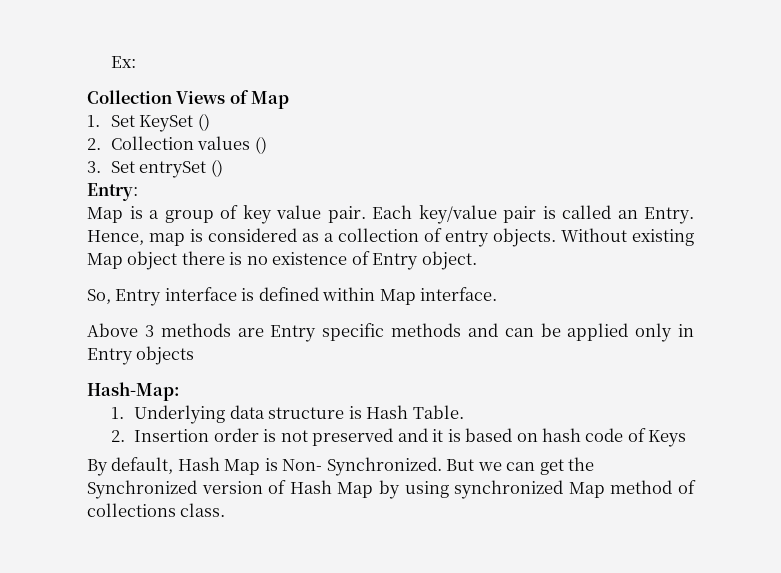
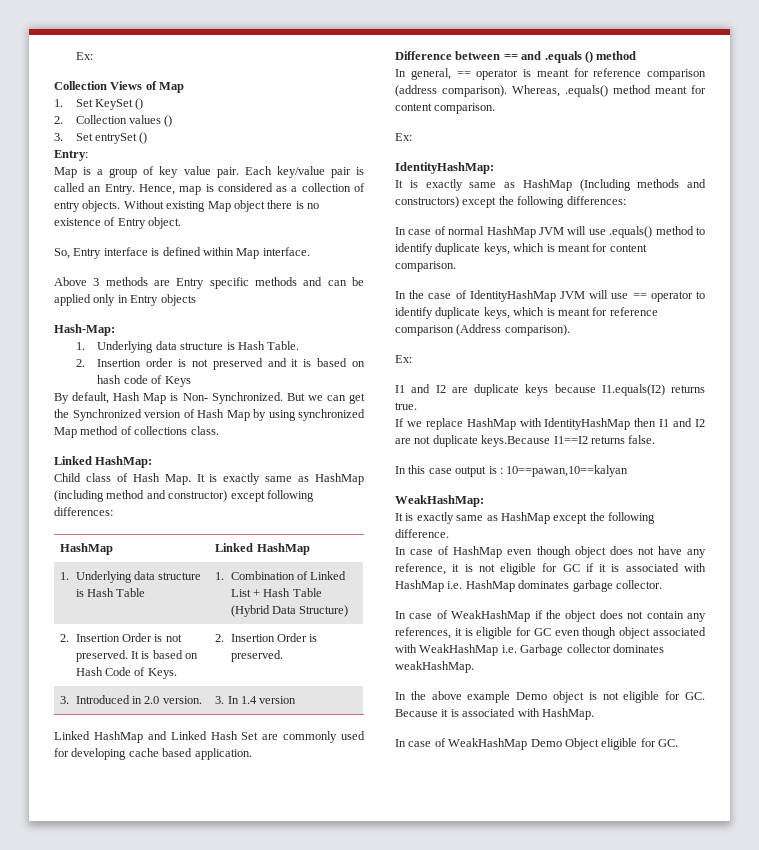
+ Linked HashMap:
+ Child class of Hash Map. It is exactly same as HashMap (including method and constructor) except following differences:
+ HashMap | Linked HashMap
+ 1. Underlying data structure is Hash Table | 1. Combination of Linked List + Hash Table (Hybrid Data Structure)
+ 2. Insertion Order is not preserved. It is based on Hash Code of Keys. | 2. Insertion Order is preserved.
+ 3. Introduced in 2.0 version. | 3. In 1.4 version
+ Linked HashMap and Linked Hash Set are commonly used for developing cache based application.
+ Difference between == and .equals () method
+ In general, == operator is meant for reference comparison (address comparison). Whereas, .equals() method meant for content comparison.
+ Ex:
+ IdentityHashMap:
+ It is exactly same as HashMap (Including methods and constructors) except the following differences:
+ In case of normal HashMap JVM will use .equals() method to identify duplicate keys, which is meant for content comparison.
+ In the case of IdentityHashMap JVM will use == operator to identify duplicate keys, which is meant for reference comparison (Address comparison).
+ Ex:
+ I1 and I2 are duplicate keys because I1.equals(I2) returns true.
+ If we replace HashMap with IdentityHashMap then I1 and I2 are not duplicate keys.Because I1==I2 returns false.
+ In this case output is : 10==pawan,10==kalyan
+ WeakHashMap:
+ It is exactly same as HashMap except the following difference.
+ In case of HashMap even though object does not have any reference, it is not eligible for GC if it is associated with HashMap i.e. HashMap dominates garbage collector.
+ In case of WeakHashMap if the object does not contain any references, it is eligible for GC even though object associated with WeakHashMap i.e. Garbage collector dominates weakHashMap.
+ In the above example Demo object is not eligible for GC. Because it is associated with HashMap.
+ In case of WeakHashMap Demo Object eligible for GC.

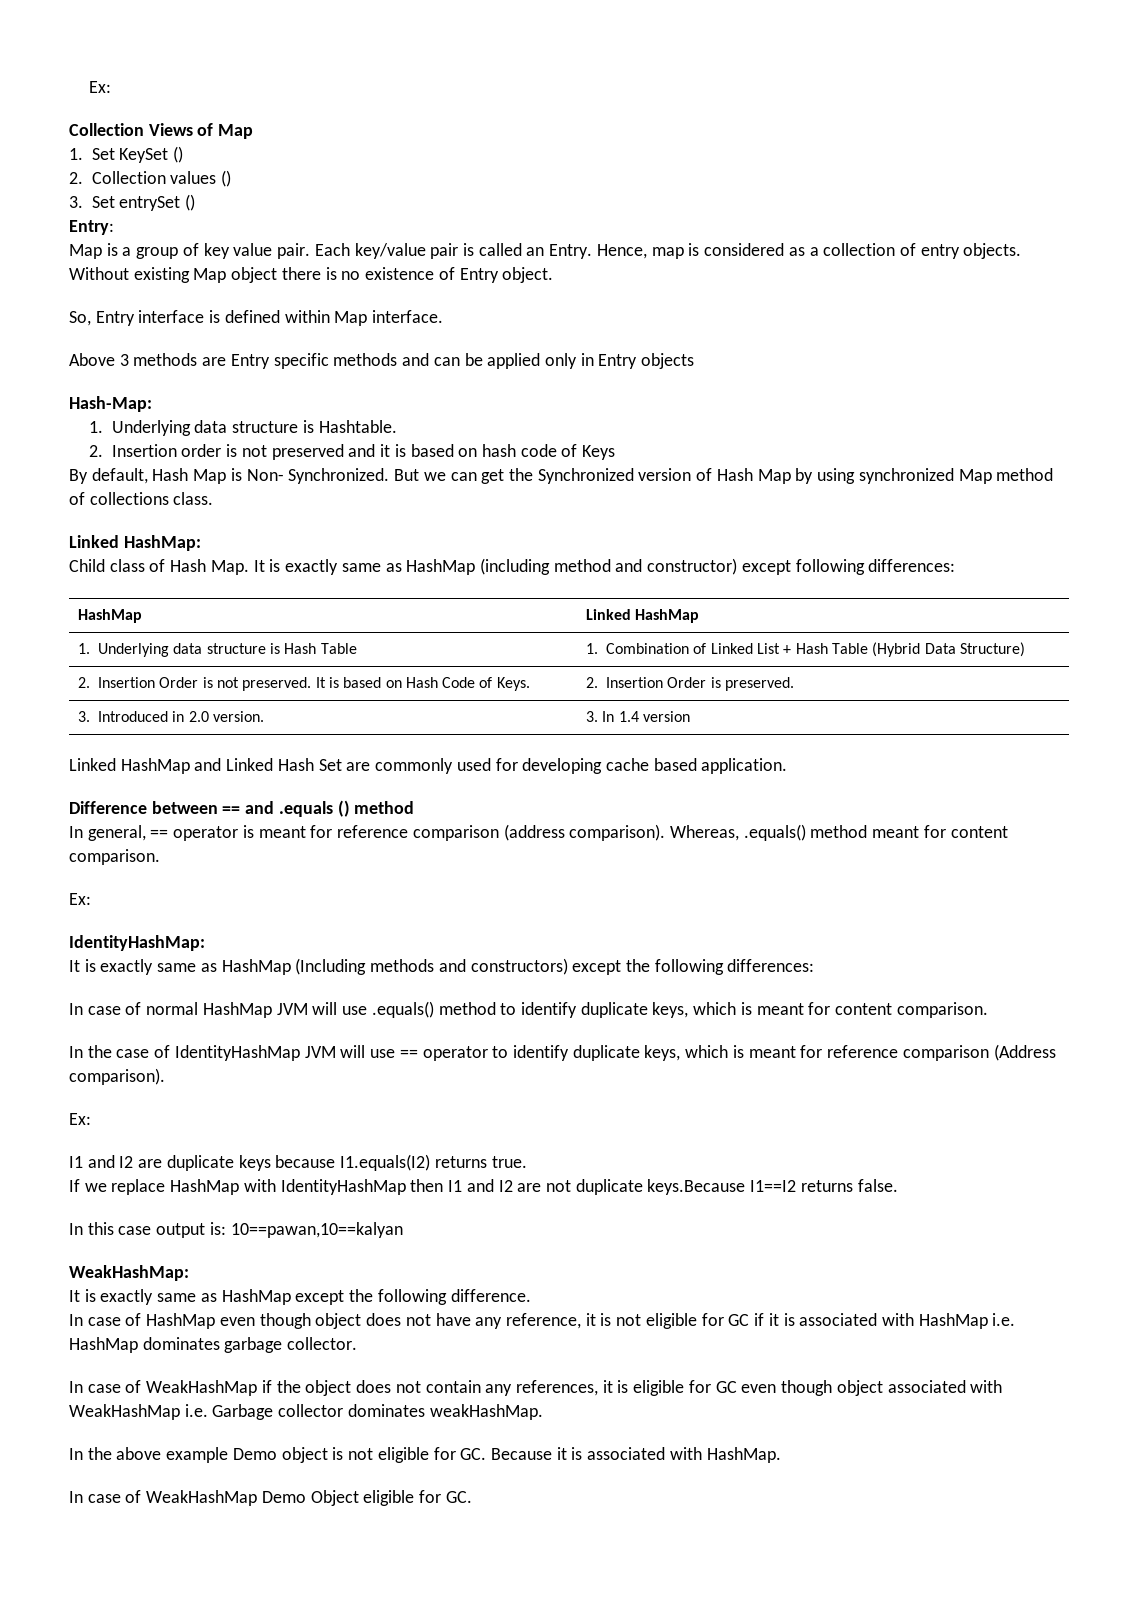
- 1. Underlying data structure is Hash Table.
+ 1. Underlying data structure is Hashtable.
- In this case output is : 10==pawan,10==kalyan
+ In this case output is: 10==pawan,10==kalyan

